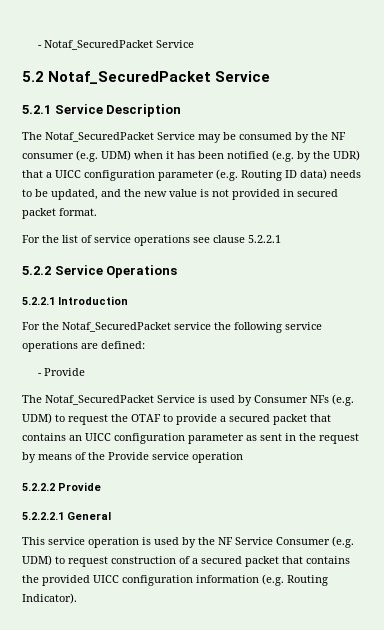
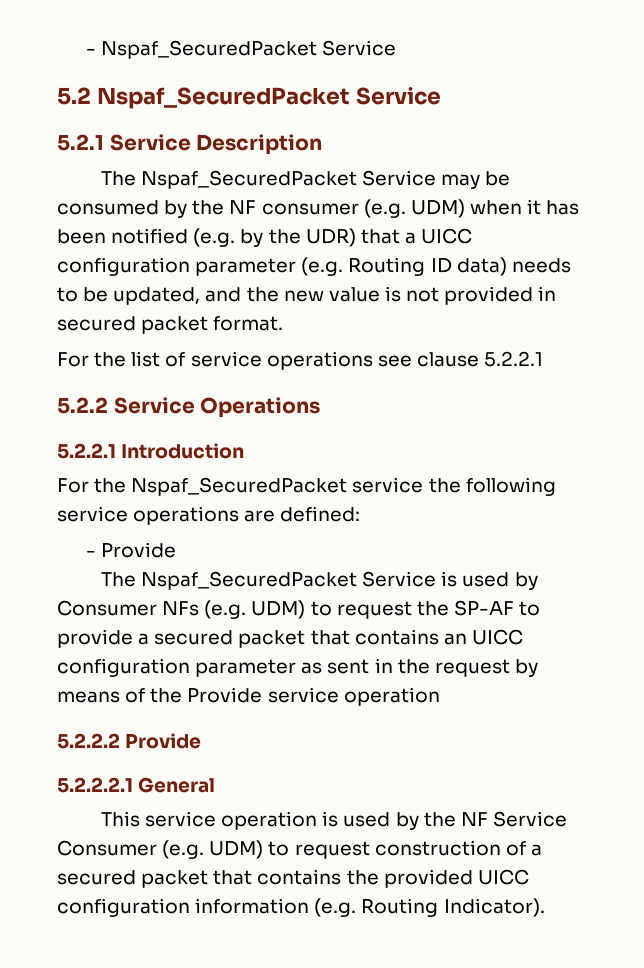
- - Notaf_SecuredPacket Service
+ - Nspaf_SecuredPacket Service
- 5.2 Notaf_SecuredPacket Service
+ 5.2 Nspaf_SecuredPacket Service
- The Notaf_SecuredPacket Service may be consumed by the NF consumer (e.g. UDM) when it has been notified (e.g. by the UDR) that a UICC configuration parameter (e.g. Routing ID data) needs to be updated, and the new value is not provided in secured packet format.
+ The Nspaf_SecuredPacket Service may be consumed by the NF consumer (e.g. UDM) when it has been notified (e.g. by the UDR) that a UICC configuration parameter (e.g. Routing ID data) needs to be updated, and the new value is not provided in secured packet format.
- For the Notaf_SecuredPacket service the following service operations are defined:
+ For the Nspaf_SecuredPacket service the following service operations are defined:
- The Notaf_SecuredPacket Service is used by Consumer NFs (e.g. UDM) to request the OTAF to provide a secured packet that contains an UICC configuration parameter as sent in the request by means of the Provide service operation
+ The Nspaf_SecuredPacket Service is used by Consumer NFs (e.g. UDM) to request the SP-AF to provide a secured packet that contains an UICC configuration parameter as sent in the request by means of the Provide service operation

